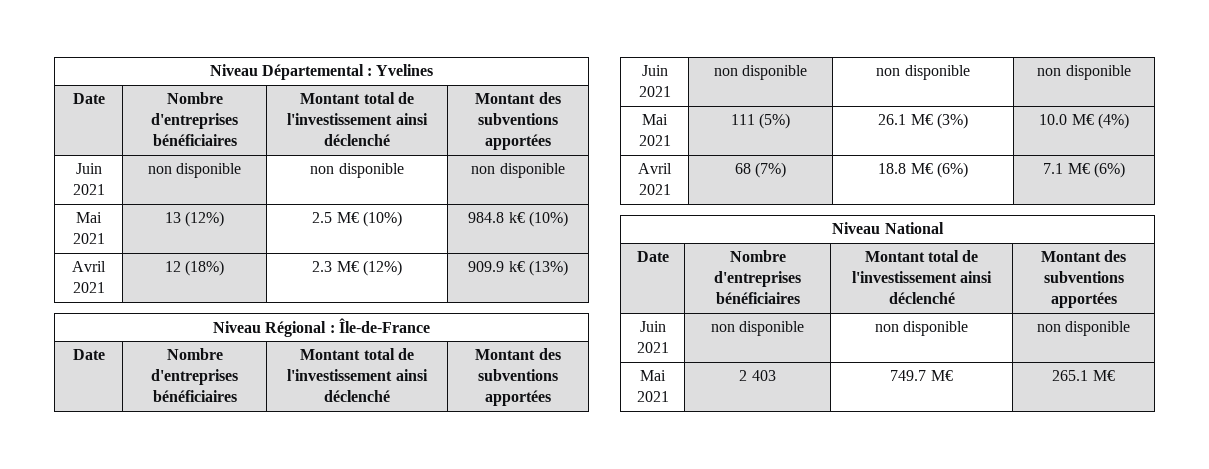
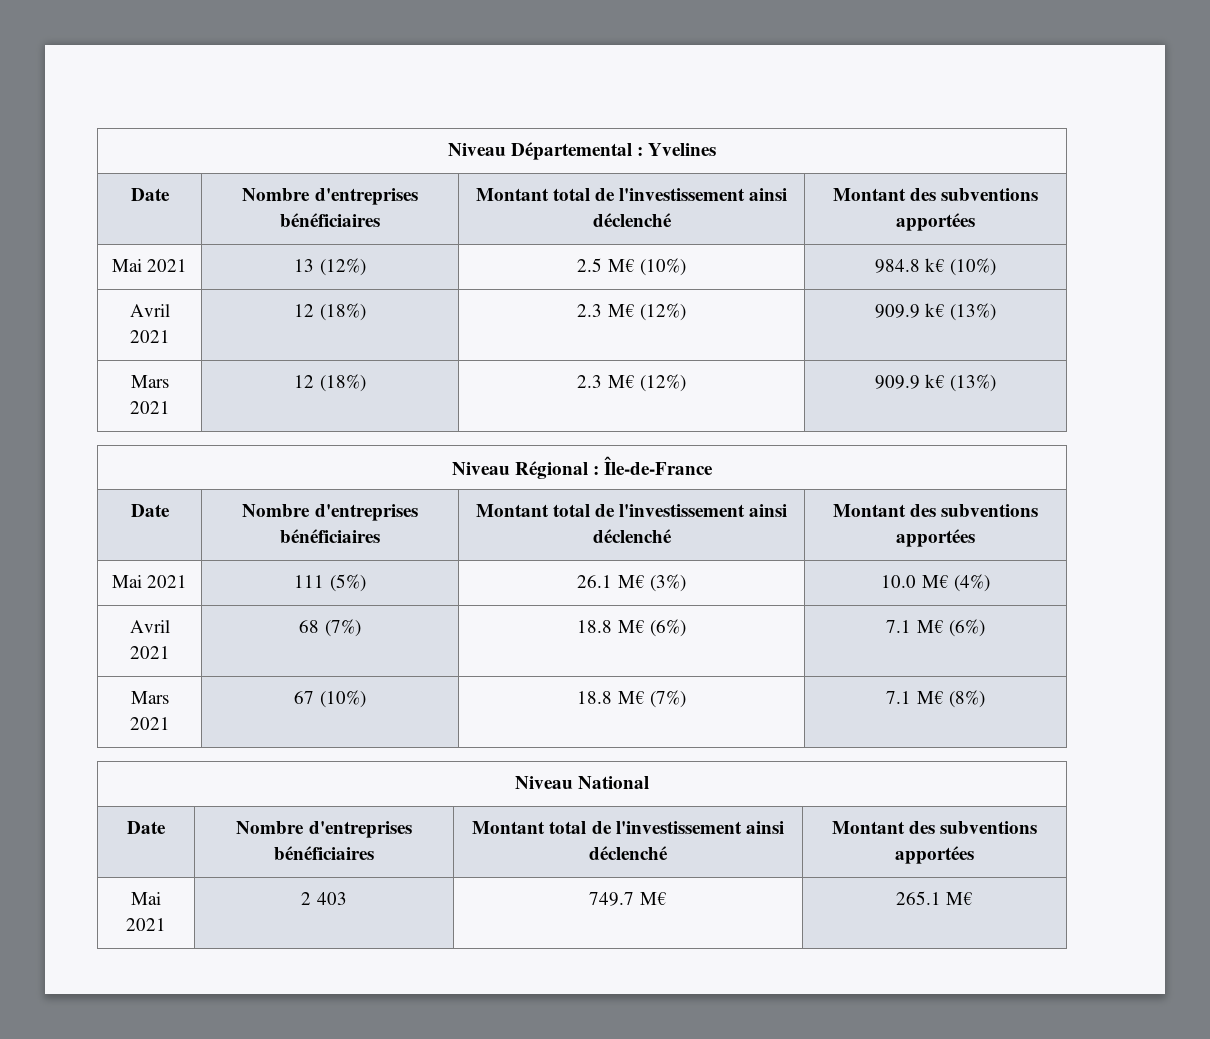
  Niveau Départemental : Yvelines
  Date | Nombre d'entreprises bénéficiaires | Montant total de l'investissement ainsi déclenché | Montant des subventions apportées
- Juin 2021 | non disponible | non disponible | non disponible
+ Mars 2021 | 12 (18%) | 2.3 M€ (12%) | 909.9 k€ (13%)
  Niveau Régional : Île-de-France
  Date | Nombre d'entreprises bénéficiaires | Montant total de l'investissement ainsi déclenché | Montant des subventions apportées
- Juin 2021 | non disponible | non disponible | non disponible
+ Mars 2021 | 67 (10%) | 18.8 M€ (7%) | 7.1 M€ (8%)
  Niveau National
  Date | Nombre d'entreprises bénéficiaires | Montant total de l'investissement ainsi déclenché | Montant des subventions apportées
- Juin 2021 | non disponible | non disponible | non disponible

